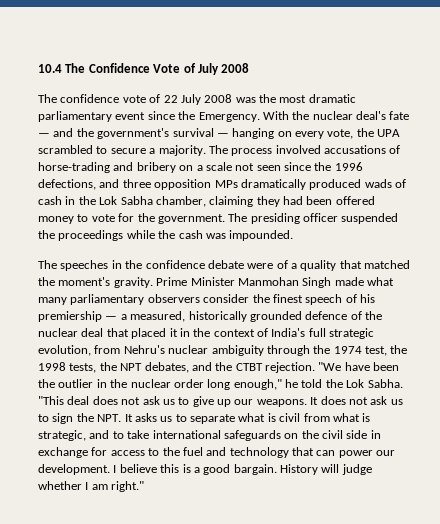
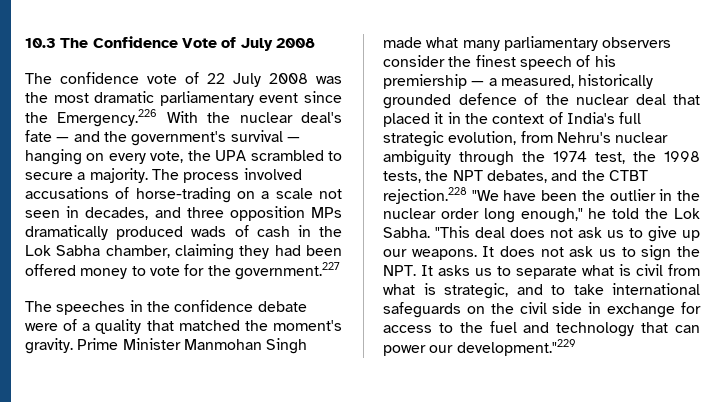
- 10.4 The Confidence Vote of July 2008
+ 10.3 The Confidence Vote of July 2008
- The confidence vote of 22 July 2008 was the most dramatic parliamentary event since the Emergency. With the nuclear deal's fate — and the government's survival — hanging on every vote, the UPA scrambled to secure a majority.
+ The confidence vote of 22 July 2008 was the most dramatic parliamentary event since the Emergency.226 With the nuclear deal's fate — and the government's survival — hanging on every vote, the UPA scrambled to secure a majority.
- The process involved accusations of horse-trading and bribery on a scale not seen since the 1996 defections, and three opposition MPs dramatically produced wads of cash in the Lok Sabha chamber, claiming they had been offered money to vote for the government. The presiding officer suspended the proceedings while the cash was impounded.
+ The process involved accusations of horse-trading on a scale not seen in decades, and three opposition MPs dramatically produced wads of cash in the Lok Sabha chamber, claiming they had been offered money to vote for the government.227
- Prime Minister Manmohan Singh made what many parliamentary observers consider the finest speech of his premiership — a measured, historically grounded defence of the nuclear deal that placed it in the context of India's full strategic evolution, from Nehru's nuclear ambiguity through the 1974 test, the 1998 tests, the NPT debates, and the CTBT rejection. "We have been the outlier in the nuclear order long enough," he told the Lok Sabha.
+ Prime Minister Manmohan Singh made what many parliamentary observers consider the finest speech of his premiership — a measured, historically grounded defence of the nuclear deal that placed it in the context of India's full strategic evolution, from Nehru's nuclear ambiguity through the 1974 test, the 1998 tests, the NPT debates, and the CTBT rejection.228 "We have been the outlier in the nuclear order long enough," he told the Lok Sabha.
- It does not ask us to sign the NPT. It asks us to separate what is civil from what is strategic, and to take international safeguards on the civil side in exchange for access to the fuel and technology that can power our development. I believe this is a good bargain. History will judge whether I am right."
+ It does not ask us to sign the NPT. It asks us to separate what is civil from what is strategic, and to take international safeguards on the civil side in exchange for access to the fuel and technology that can power our development."229

